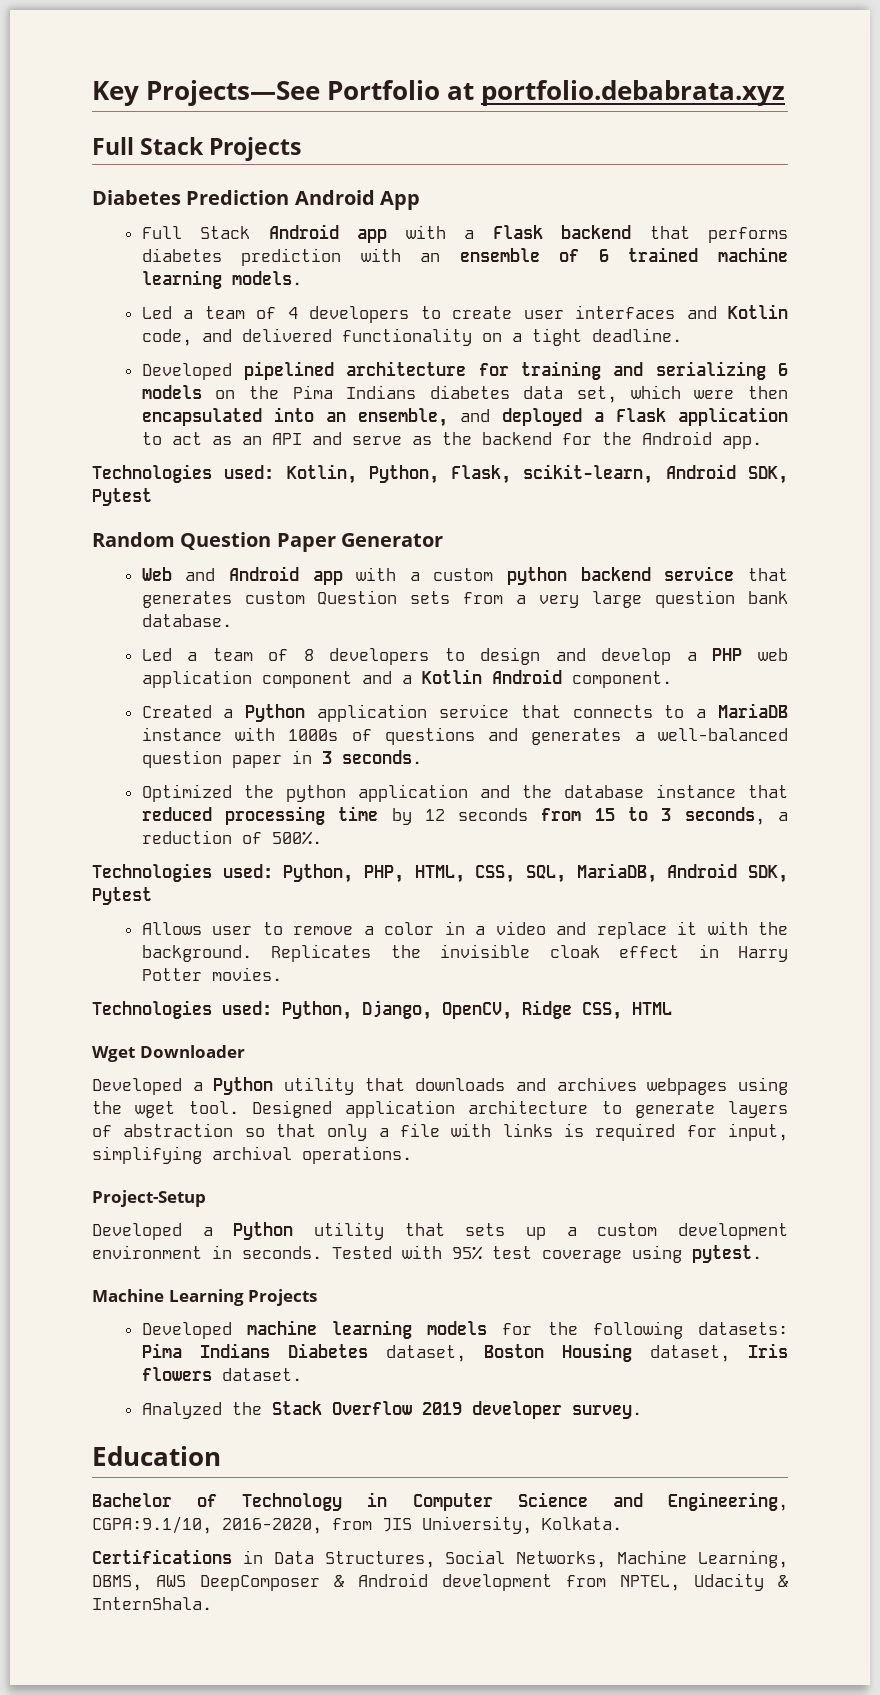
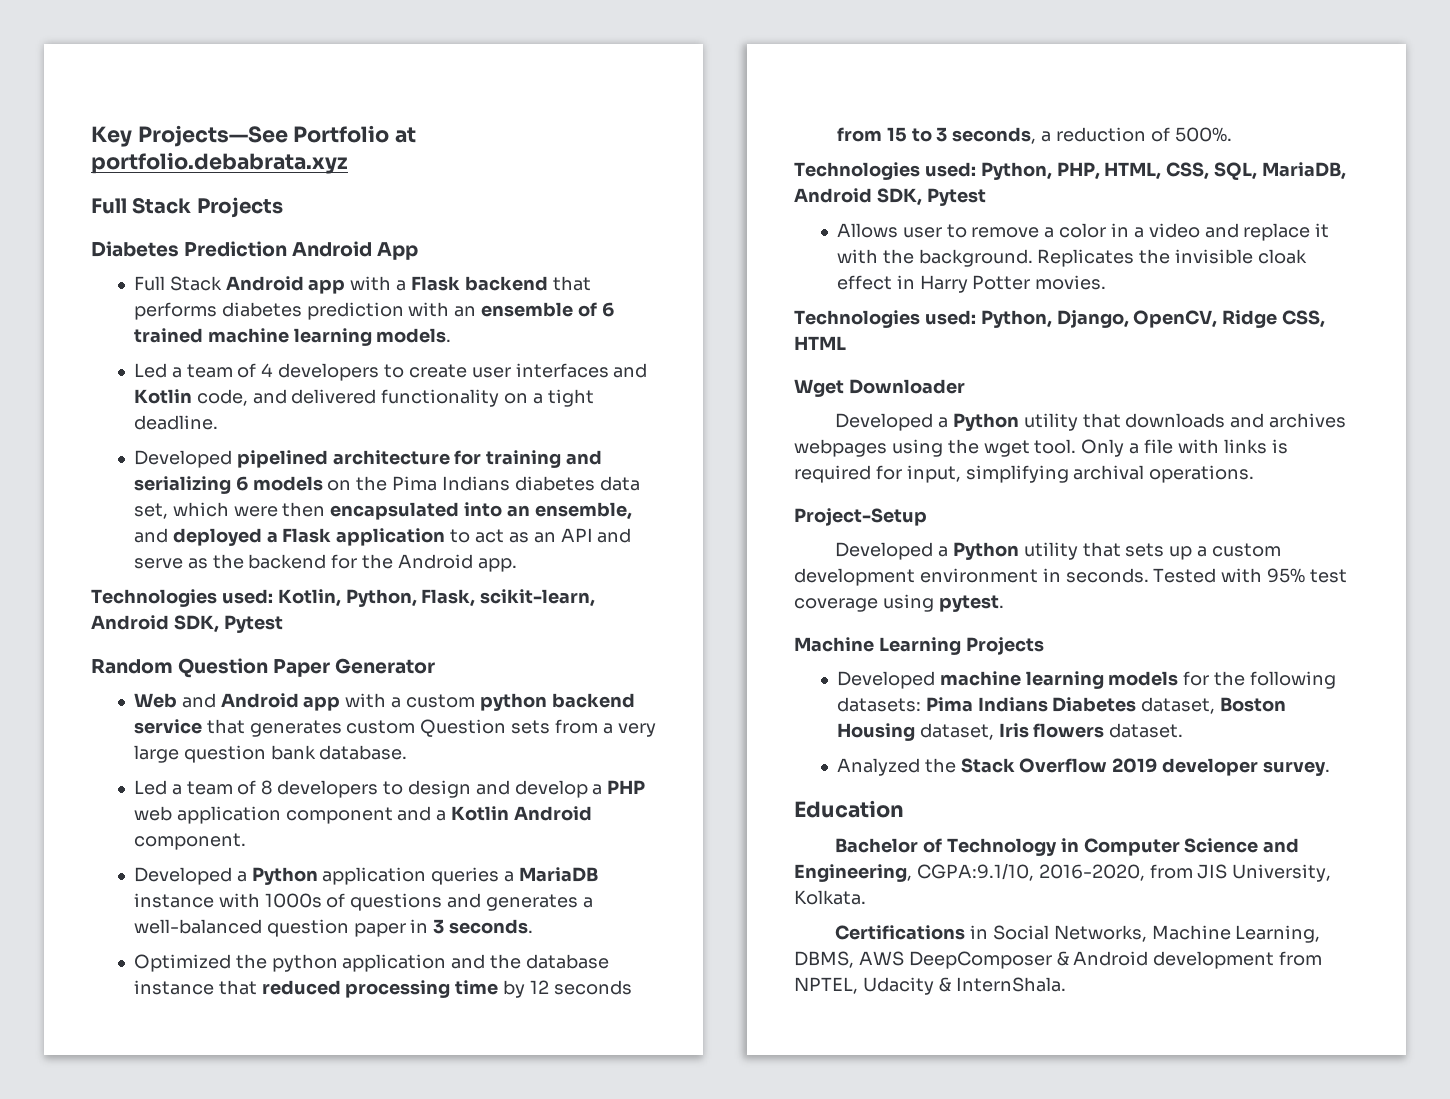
- Created a Python application service that connects to a MariaDB instance with 1000s of questions and generates a well-balanced question paper in 3 seconds.
+ Developed a Python application queries a MariaDB instance with 1000s of questions and generates a well-balanced question paper in 3 seconds.
- Designed application architecture to generate layers of abstraction so that only a file with links is required for input, simplifying archival operations.
+ Only a file with links is required for input, simplifying archival operations.
- Certifications in Data Structures, Social Networks, Machine Learning, DBMS, AWS DeepComposer & Android development from NPTEL, Udacity & InternShala.
+ Certifications in Social Networks, Machine Learning, DBMS, AWS DeepComposer & Android development from NPTEL, Udacity & InternShala.

